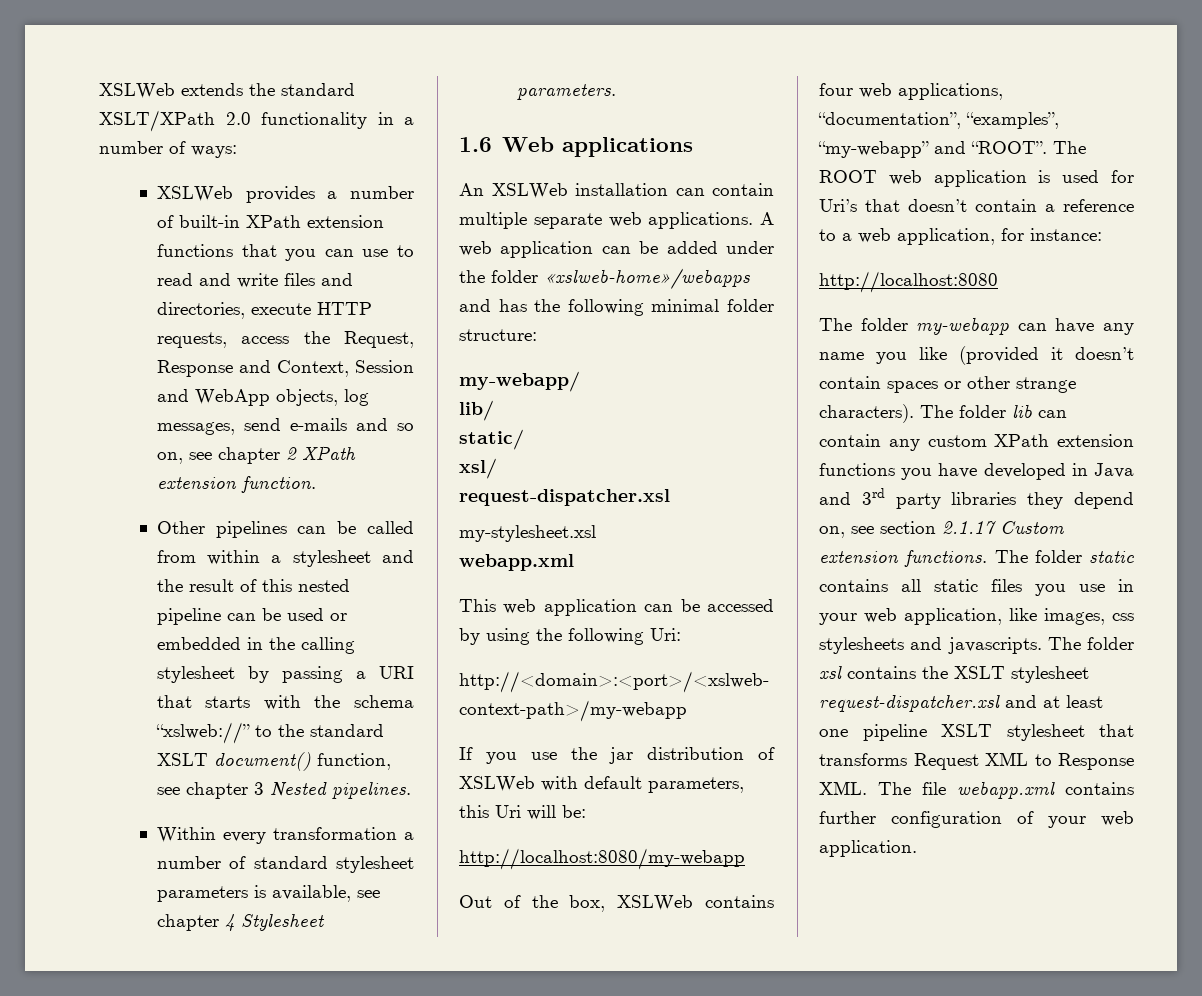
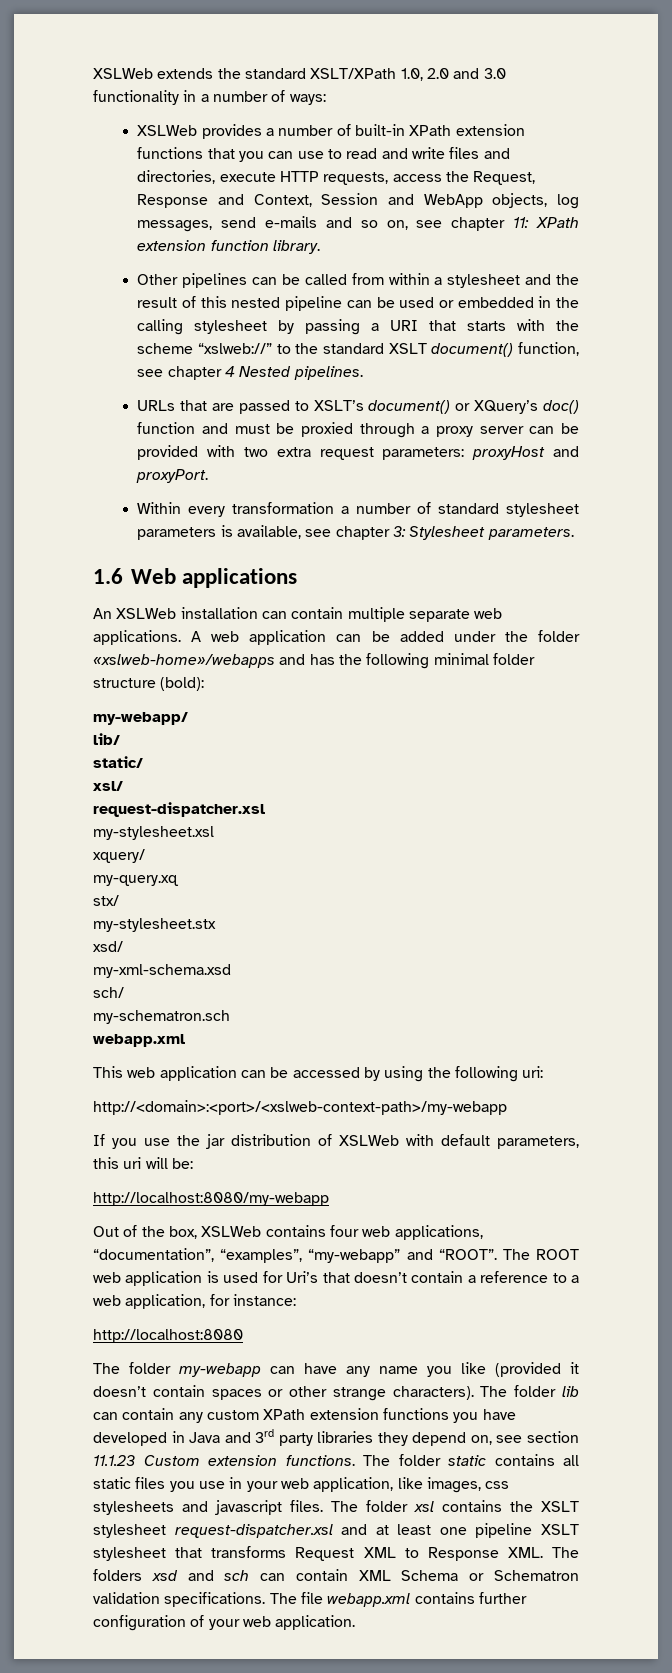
- XSLWeb extends the standard XSLT/XPath 2.0 functionality in a number of ways:
+ XSLWeb extends the standard XSLT/XPath 1.0, 2.0 and 3.0 functionality in a number of ways:
- XSLWeb provides a number of built-in XPath extension functions that you can use to read and write files and directories, execute HTTP requests, access the Request, Response and Context, Session and WebApp objects, log messages, send e-mails and so on, see chapter 2 XPath extension function.
+ XSLWeb provides a number of built-in XPath extension functions that you can use to read and write files and directories, execute HTTP requests, access the Request, Response and Context, Session and WebApp objects, log messages, send e-mails and so on, see chapter 11: XPath extension function library.
- Other pipelines can be called from within a stylesheet and the result of this nested pipeline can be used or embedded in the calling stylesheet by passing a URI that starts with the schema “xslweb://” to the standard XSLT document() function, see chapter 3 Nested pipelines.
+ Other pipelines can be called from within a stylesheet and the result of this nested pipeline can be used or embedded in the calling stylesheet by passing a URI that starts with the scheme “xslweb://” to the standard XSLT document() function, see chapter 4 Nested pipelines.
+ URLs that are passed to XSLT’s document() or XQuery’s doc() function and must be proxied through a proxy server can be provided with two extra request parameters: proxyHost and proxyPort.
- Within every transformation a number of standard stylesheet parameters is available, see chapter 4 Stylesheet parameters.
+ Within every transformation a number of standard stylesheet parameters is available, see chapter 3: Stylesheet parameters.
- A web application can be added under the folder «xslweb-home»/webapps and has the following minimal folder structure:
+ A web application can be added under the folder «xslweb-home»/webapps and has the following minimal folder structure (bold):
+ xquery/
+ my-query.xq
+ stx/
+ my-stylesheet.stx
+ xsd/
+ my-xml-schema.xsd
+ sch/
+ my-schematron.sch
- This web application can be accessed by using the following Uri:
+ This web application can be accessed by using the following uri:
- If you use the jar distribution of XSLWeb with default parameters, this Uri will be:
+ If you use the jar distribution of XSLWeb with default parameters, this uri will be:
- The folder lib can contain any custom XPath extension functions you have developed in Java and 3rd party libraries they depend on, see section 2.1.17 Custom extension functions.
+ The folder lib can contain any custom XPath extension functions you have developed in Java and 3rd party libraries they depend on, see section 11.1.23 Custom extension functions.
- The folder static contains all static files you use in your web application, like images, css stylesheets and javascripts.
+ The folder static contains all static files you use in your web application, like images, css stylesheets and javascript files.
- The folder xsl contains the XSLT stylesheet request-dispatcher.xsl and at least one pipeline XSLT stylesheet that transforms Request XML to Response XML. The file webapp.xml contains further configuration of your web application.
+ The folder xsl contains the XSLT stylesheet request-dispatcher.xsl and at least one pipeline XSLT stylesheet that transforms Request XML to Response XML. The folders xsd and sch can contain XML Schema or Schematron validation specifications. The file webapp.xml contains further configuration of your web application.

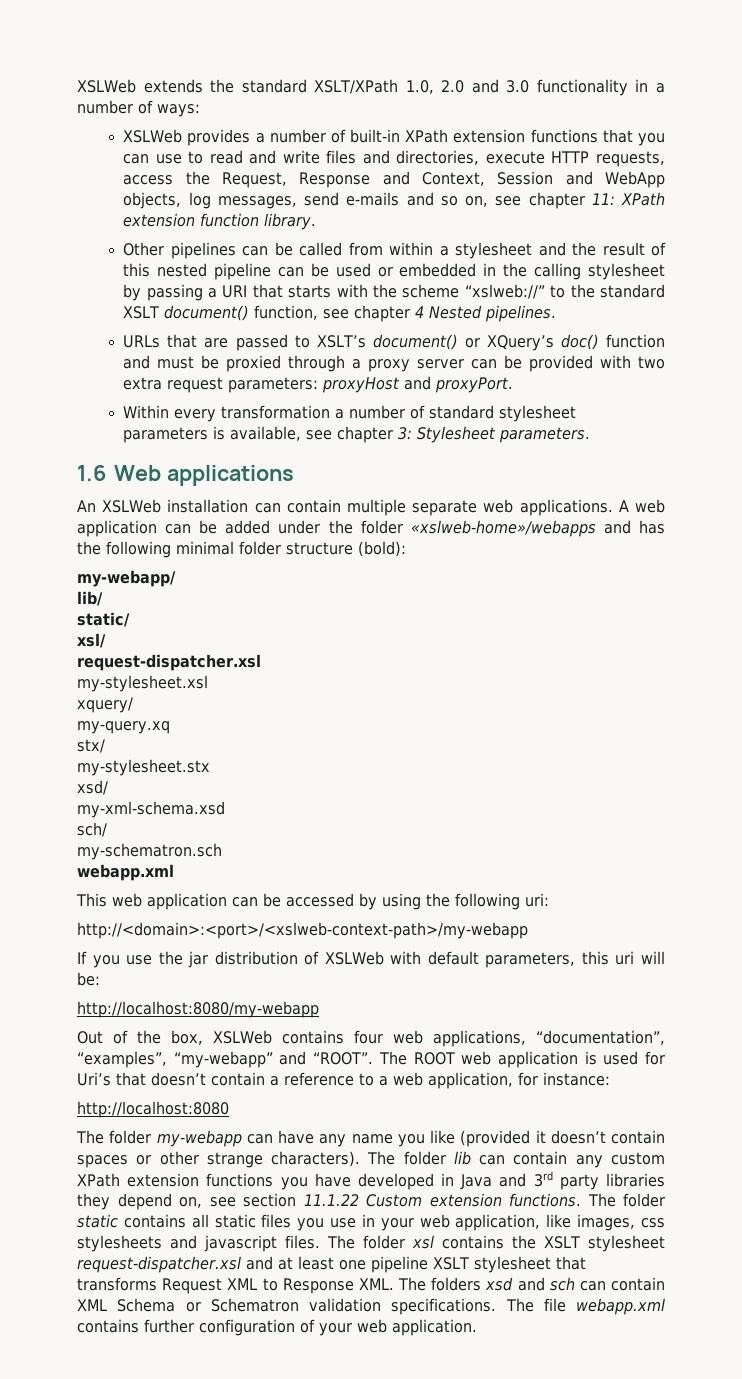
- The folder lib can contain any custom XPath extension functions you have developed in Java and 3rd party libraries they depend on, see section 11.1.23 Custom extension functions.
+ The folder lib can contain any custom XPath extension functions you have developed in Java and 3rd party libraries they depend on, see section 11.1.22 Custom extension functions.

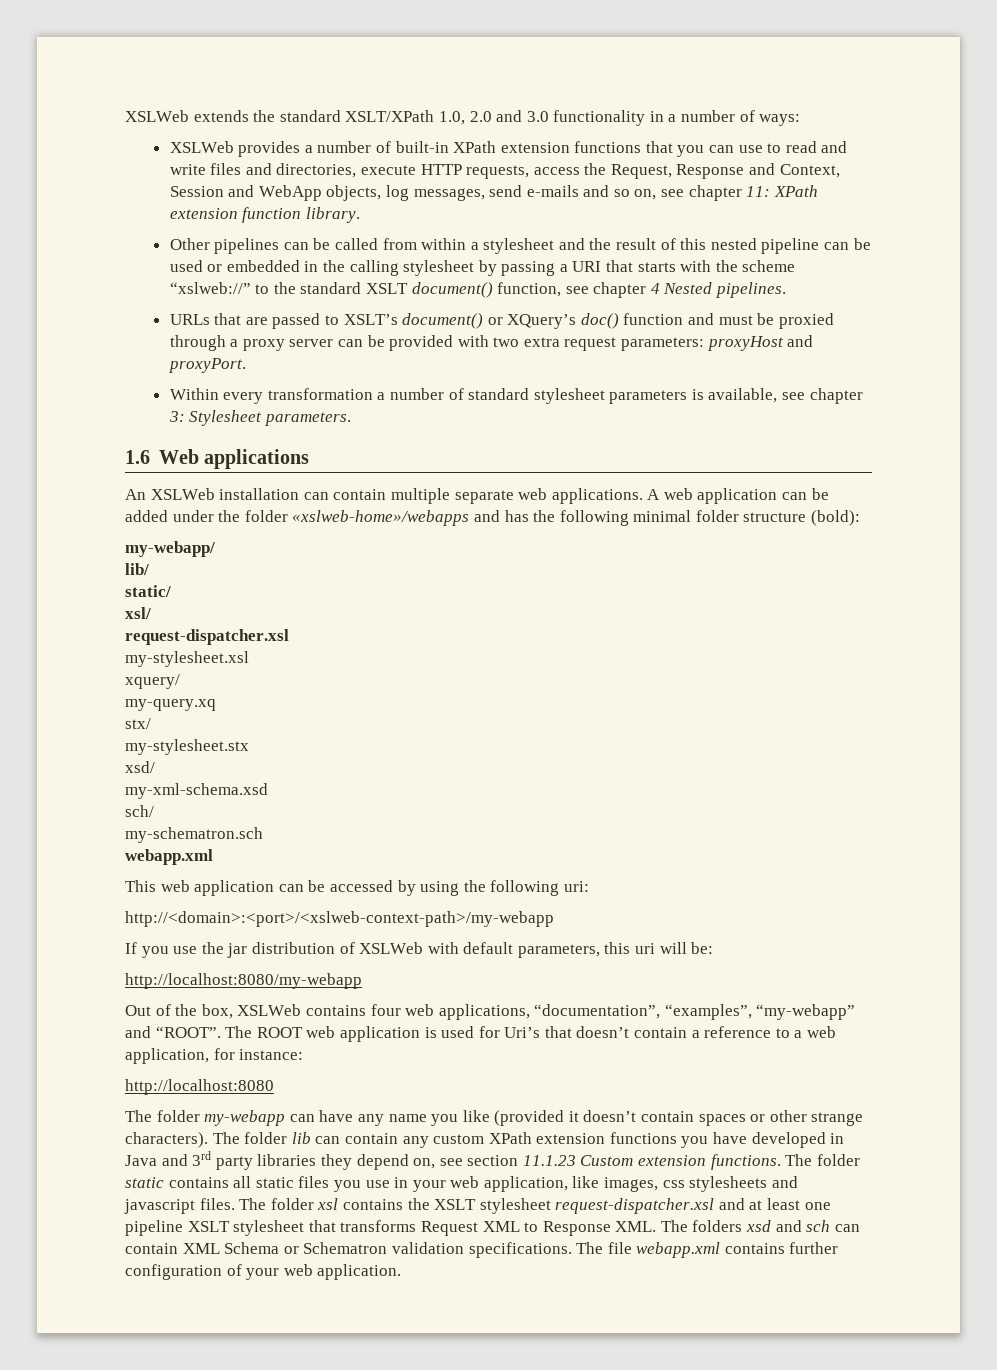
- The folder lib can contain any custom XPath extension functions you have developed in Java and 3rd party libraries they depend on, see section 11.1.22 Custom extension functions.
+ The folder lib can contain any custom XPath extension functions you have developed in Java and 3rd party libraries they depend on, see section 11.1.23 Custom extension functions.

